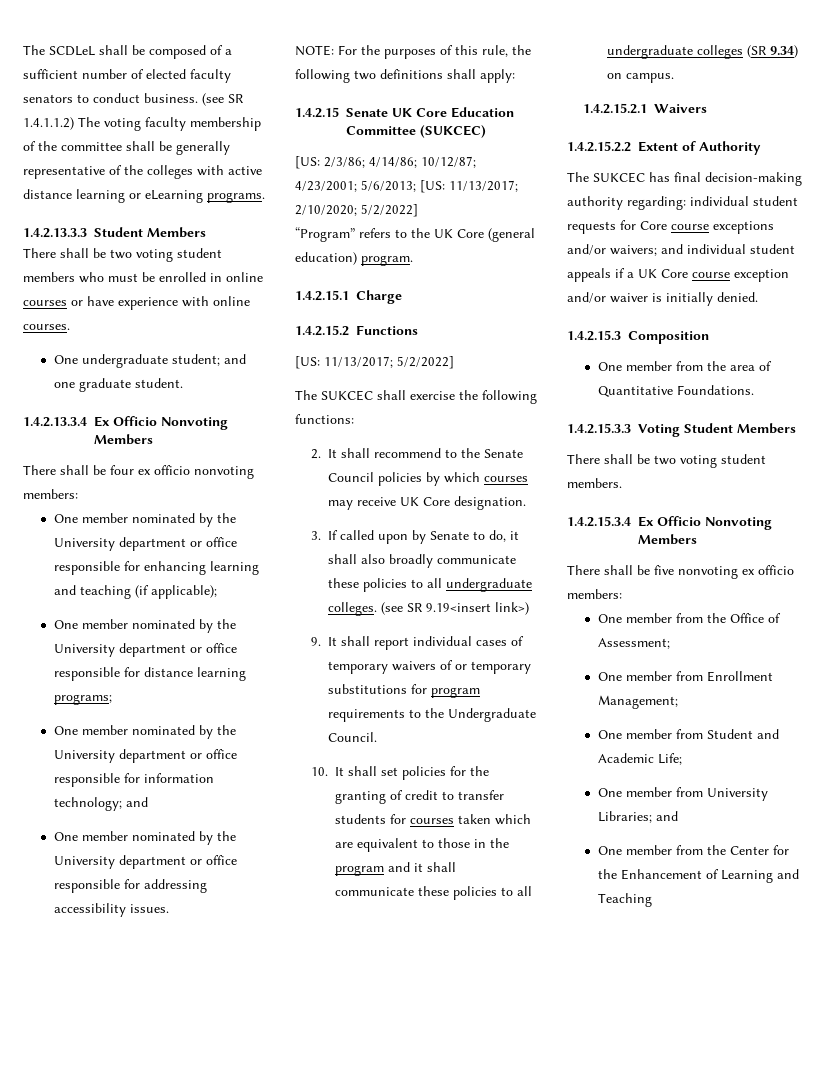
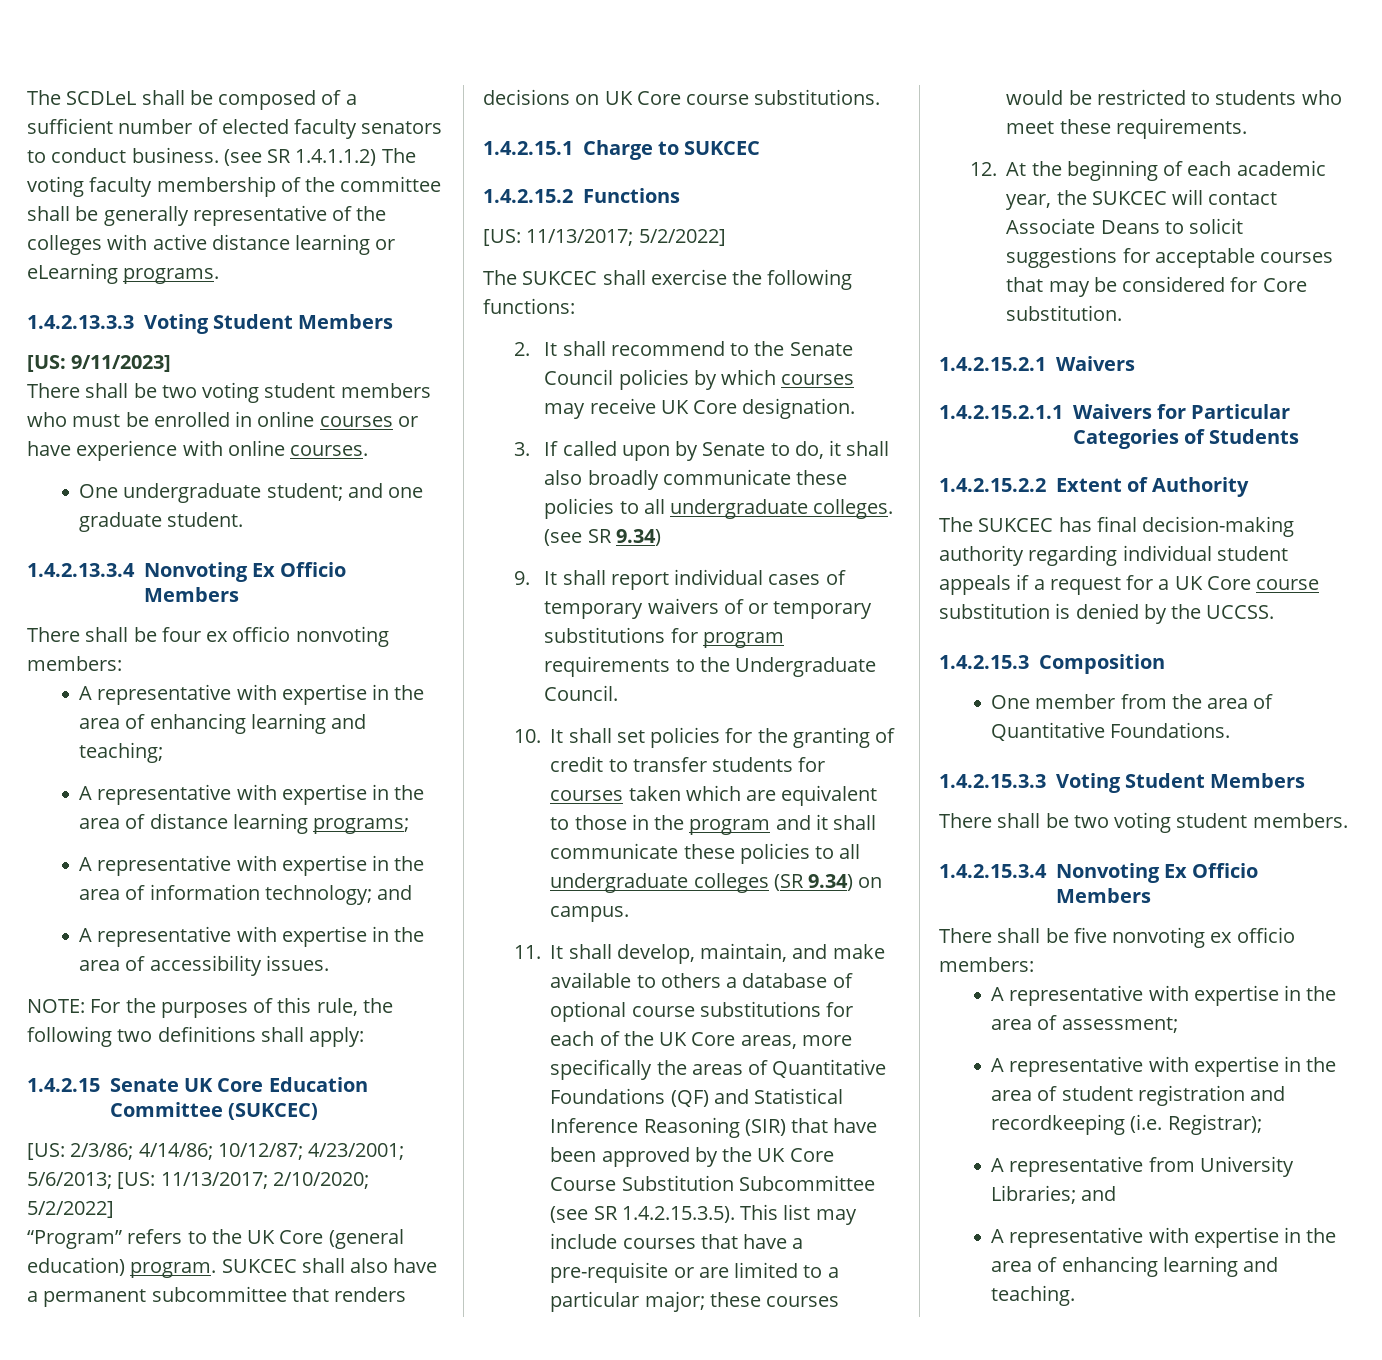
- 1.4.2.13.3.3 Student Members
+ 1.4.2.13.3.3 Voting Student Members
+ [US: 9/11/2023]
- 1.4.2.13.3.4 Ex Officio Nonvoting Members
+ 1.4.2.13.3.4 Nonvoting Ex Officio Members
- One member nominated by the University department or office responsible for enhancing learning and teaching (if applicable);
- One member nominated by the University department or office responsible for distance learning programs;
- One member nominated by the University department or office responsible for information technology; and
- One member nominated by the University department or office responsible for addressing accessibility issues.
+ A representative with expertise in the area of enhancing learning and teaching;
+ A representative with expertise in the area of distance learning programs;
+ A representative with expertise in the area of information technology; and
+ A representative with expertise in the area of accessibility issues.
+ SUKCEC shall also have a permanent subcommittee that renders decisions on UK Core course substitutions.
- 1.4.2.15.1 Charge
+ 1.4.2.15.1 Charge to SUKCEC
- (see SR 9.19<insert link>)
+ (see SR 9.34)
+ 11. It shall develop, maintain, and make available to others a database of optional course substitutions for each of the UK Core areas, more specifically the areas of Quantitative Foundations (QF) and Statistical Inference Reasoning (SIR) that have been approved by the UK Core Course Substitution Subcommittee (see SR 1.4.2.15.3.5). This list may include courses that have a pre-requisite or are limited to a particular major; these courses would be restricted to students who meet these requirements.
+ 12. At the beginning of each academic year, the SUKCEC will contact Associate Deans to solicit suggestions for acceptable courses that may be considered for Core substitution.
  1.4.2.15.2.1 Waivers
+ 1.4.2.15.2.1.1 Waivers for Particular Categories of Students
- The SUKCEC has final decision-making authority regarding: individual student requests for Core course exceptions and/or waivers; and individual student appeals if a UK Core course exception and/or waiver is initially denied.
+ The SUKCEC has final decision-making authority regarding individual student appeals if a request for a UK Core course substitution is denied by the UCCSS.
- 1.4.2.15.3.4 Ex Officio Nonvoting Members
+ 1.4.2.15.3.4 Nonvoting Ex Officio Members
- One member from the Office of Assessment;
- One member from Enrollment Management;
- One member from Student and Academic Life;
- One member from University Libraries; and
- One member from the Center for the Enhancement of Learning and Teaching
+ A representative with expertise in the area of assessment;
+ A representative with expertise in the area of student registration and recordkeeping (i.e. Registrar);
+ A representative from University Libraries; and
+ A representative with expertise in the area of enhancing learning and teaching.

